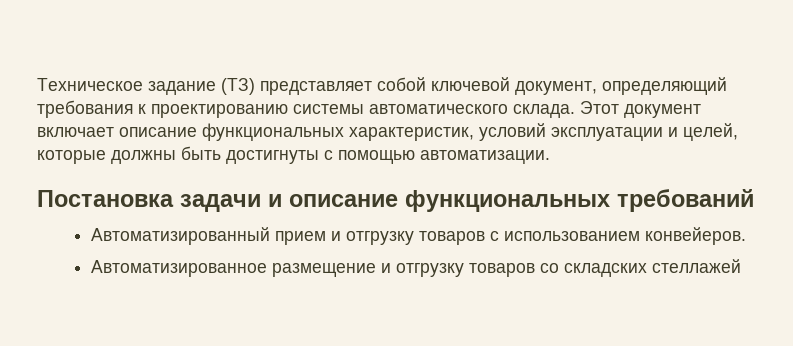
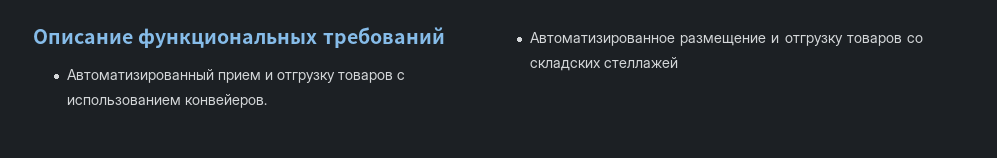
- Техническое задание (ТЗ) представляет собой ключевой документ, определяющий требования к проектированию системы автоматического склада. Этот документ включает описание функциональных характеристик, условий эксплуатации и целей, которые должны быть достигнуты с помощью автоматизации.
- Постановка задачи и описание функциональных требований
+ Описание функциональных требований

